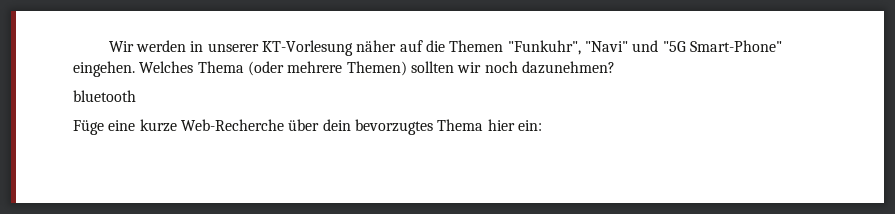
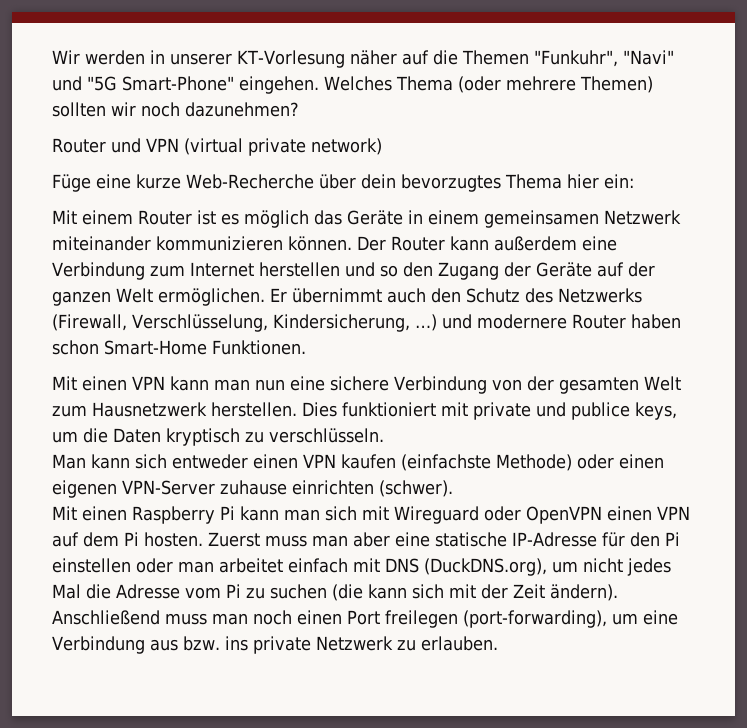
- bluetooth
+ Router und VPN (virtual private network)
+ Mit einem Router ist es möglich das Geräte in einem gemeinsamen Netzwerk miteinander kommunizieren können. Der Router kann außerdem eine Verbindung zum Internet herstellen und so den Zugang der Geräte auf der ganzen Welt ermöglichen. Er übernimmt auch den Schutz des Netzwerks (Firewall, Verschlüsselung, Kindersicherung, …) und modernere Router haben schon Smart-Home Funktionen.
+ Mit einen VPN kann man nun eine sichere Verbindung von der gesamten Welt zum Hausnetzwerk herstellen. Dies funktioniert mit private und publice keys, um die Daten kryptisch zu verschlüsseln.
+ Man kann sich entweder einen VPN kaufen (einfachste Methode) oder einen eigenen VPN-Server zuhause einrichten (schwer).
+ Mit einen Raspberry Pi kann man sich mit Wireguard oder OpenVPN einen VPN auf dem Pi hosten. Zuerst muss man aber eine statische IP-Adresse für den Pi einstellen oder man arbeitet einfach mit DNS (DuckDNS.org), um nicht jedes Mal die Adresse vom Pi zu suchen (die kann sich mit der Zeit ändern). Anschließend muss man noch einen Port freilegen (port-forwarding), um eine Verbindung aus bzw. ins private Netzwerk zu erlauben.

